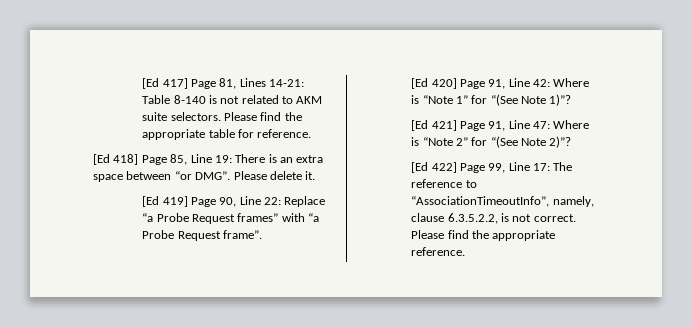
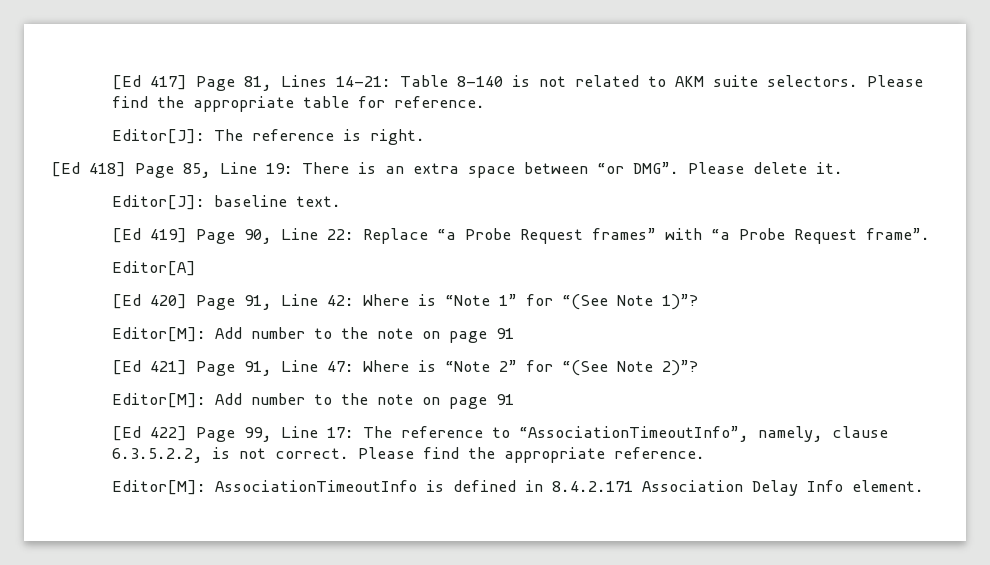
+ Editor[J]: The reference is right.
+ Editor[J]: baseline text.
+ Editor[A]
  [Ed 420] Page 91, Line 42: Where is “Note 1” for “(See Note 1)”?
+ Editor[M]: Add number to the note on page 91
  [Ed 421] Page 91, Line 47: Where is “Note 2” for “(See Note 2)”?
+ Editor[M]: Add number to the note on page 91
+ Editor[M]: AssociationTimeoutInfo is defined in 8.4.2.171 Association Delay Info element.

